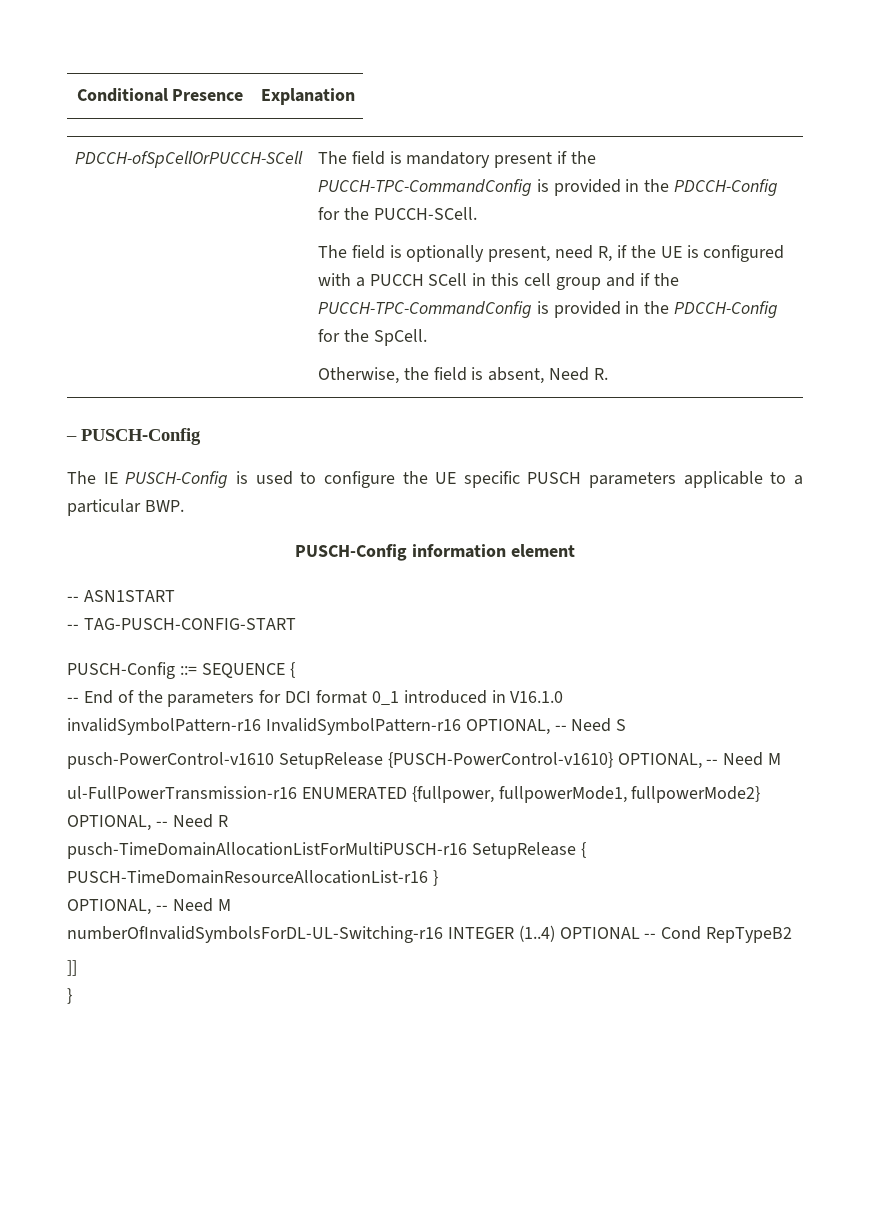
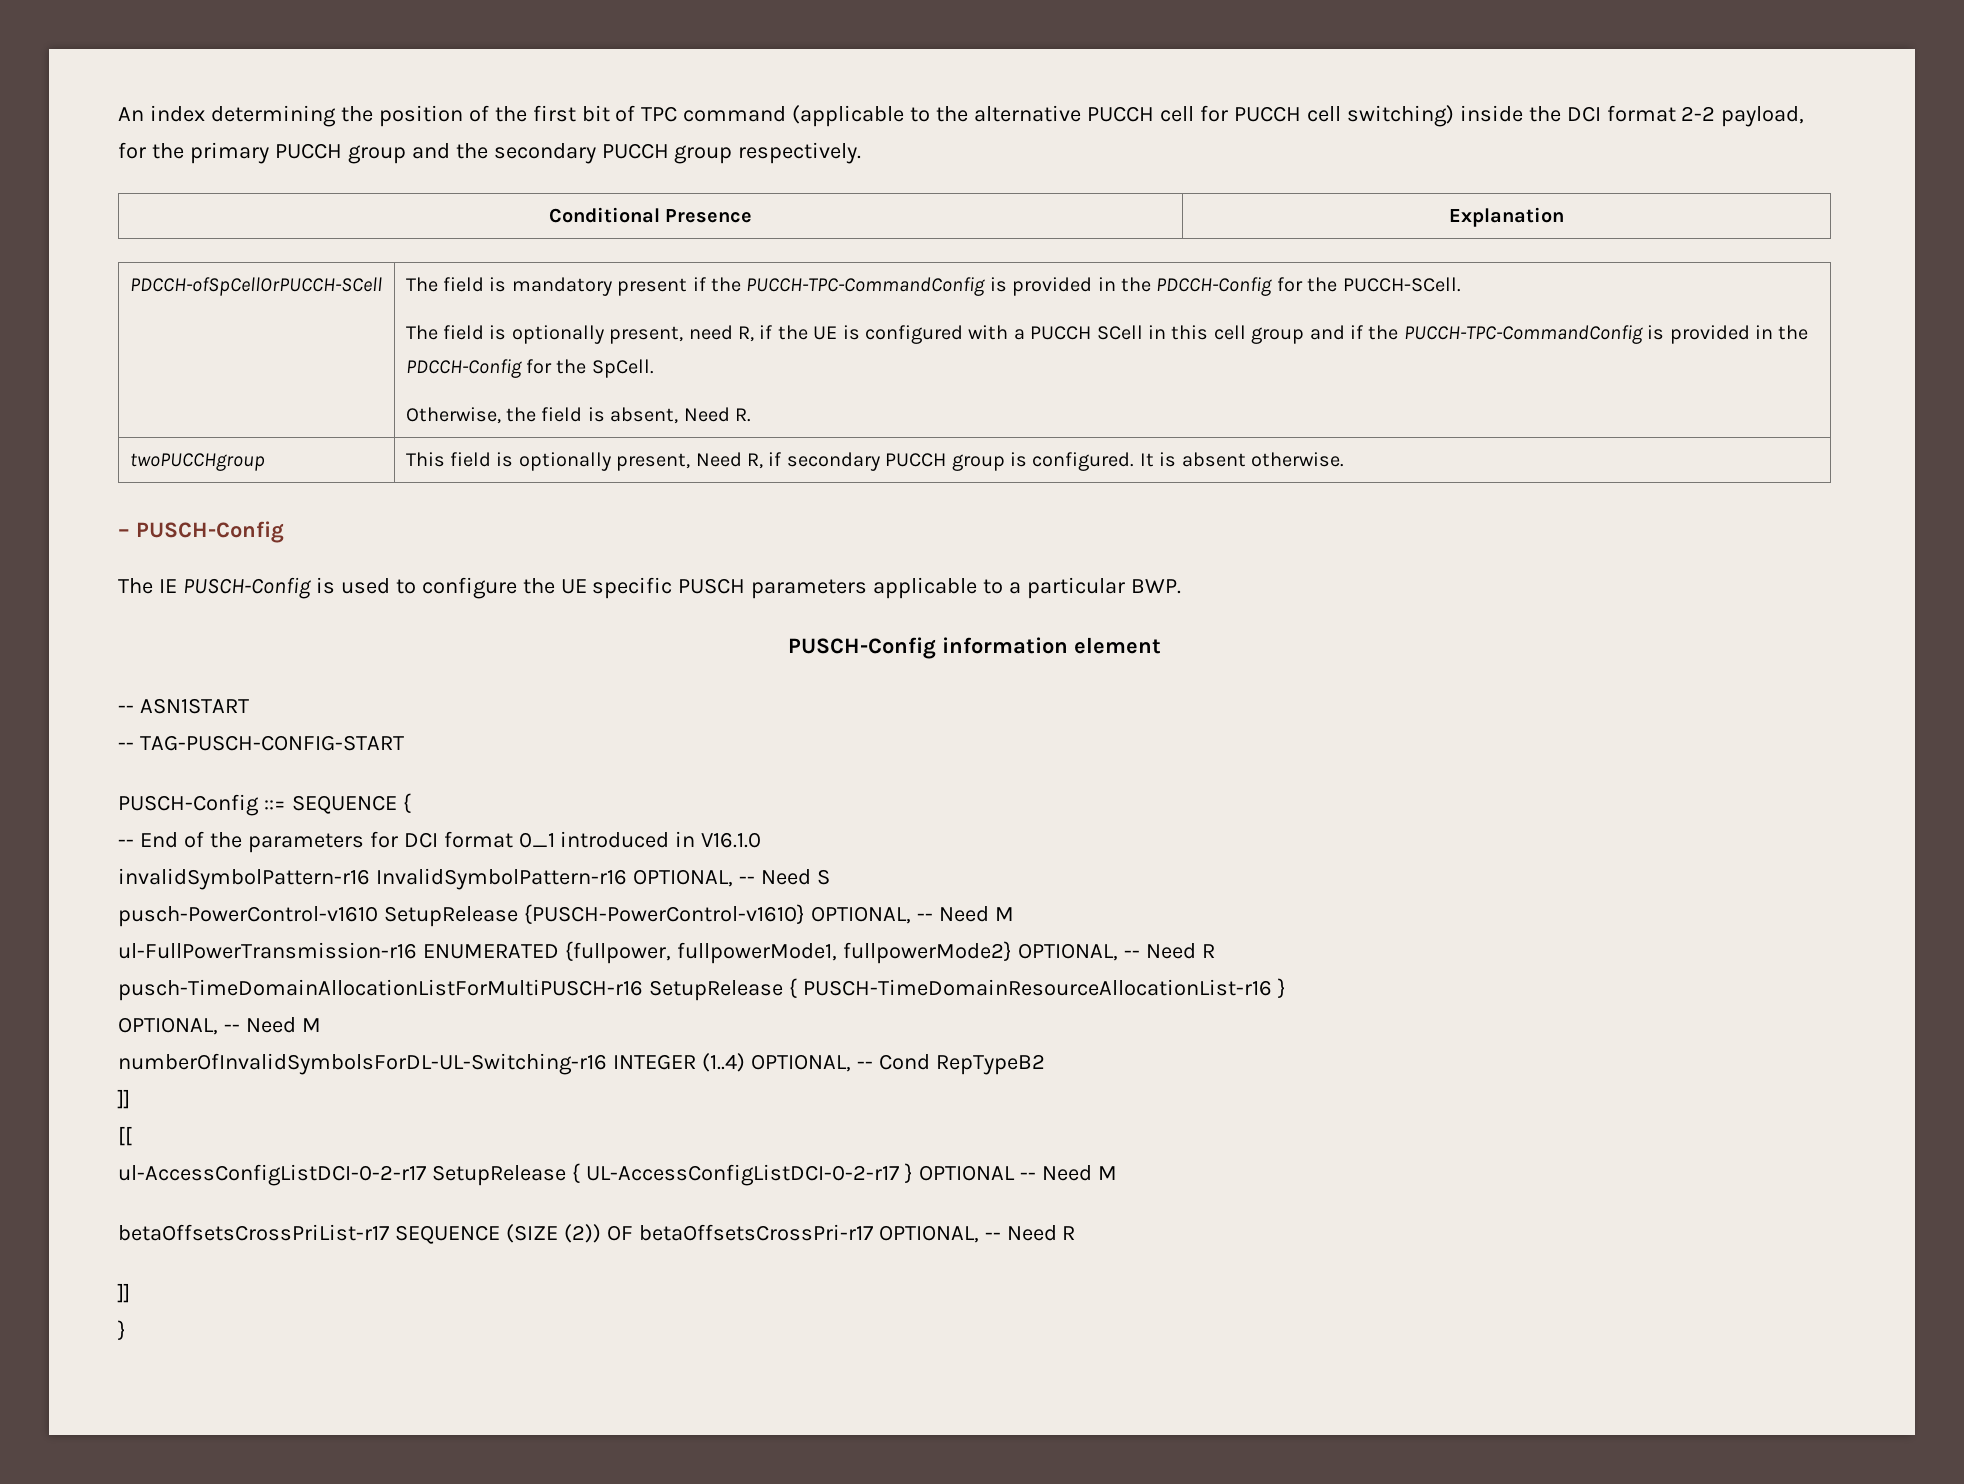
+ An index determining the position of the first bit of TPC command (applicable to the alternative PUCCH cell for PUCCH cell switching) inside the DCI format 2-2 payload, for the primary PUCCH group and the secondary PUCCH group respectively.
+ twoPUCCHgroup | This field is optionally present, Need R, if secondary PUCCH group is configured. It is absent otherwise.
- numberOfInvalidSymbolsForDL-UL-Switching-r16 INTEGER (1..4) OPTIONAL -- Cond RepTypeB2
+ numberOfInvalidSymbolsForDL-UL-Switching-r16 INTEGER (1..4) OPTIONAL, -- Cond RepTypeB2
+ [[
+ ul-AccessConfigListDCI-0-2-r17 SetupRelease { UL-AccessConfigListDCI-0-2-r17 } OPTIONAL -- Need M
+ betaOffsetsCrossPriList-r17 SEQUENCE (SIZE (2)) OF betaOffsetsCrossPri-r17 OPTIONAL, -- Need R
+ ]]

